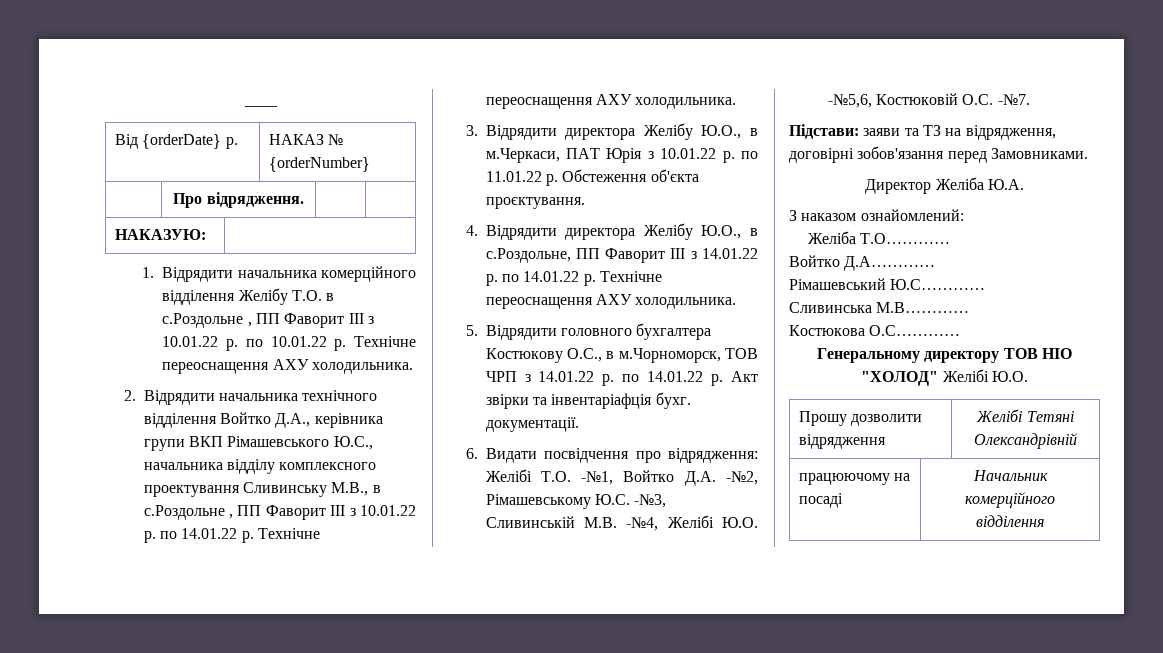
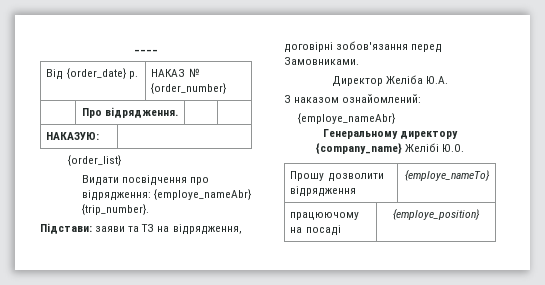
- Від {orderDate} р. | НАКАЗ № {orderNumber}
+ Від {order_date} р. | НАКАЗ № {order_number}
- 1. Відрядити начальника комерційного відділення Желібу Т.О. в с.Роздольне , ПП Фаворит ІІІ з 10.01.22 р. по 10.01.22 р. Технічне переоснащення АХУ холодильника.
- 2. Відрядити начальника технічного відділення Войтко Д.А., керівника групи ВКП Рімашевського Ю.С., начальника відділу комплексного проектування Сливинську М.В., в с.Роздольне , ПП Фаворит ІІІ з 10.01.22 р. по 14.01.22 р. Технічне переоснащення АХУ холодильника.
- 3. Відрядити директора Желібу Ю.О., в м.Черкаси, ПАТ Юрія з 10.01.22 р. по 11.01.22 р. Обстеження об'єкта проєктування.
- 4. Відрядити директора Желібу Ю.О., в с.Роздольне, ПП Фаворит ІІІ з 14.01.22 р. по 14.01.22 р. Технічне переоснащення АХУ холодильника.
- 5. Відрядити головного бухгалтера Костюкову О.С., в м.Чорноморск, ТОВ ЧРП з 14.01.22 р. по 14.01.22 р. Акт звірки та інвентаріафція бухг. документації.
- 6. Видати посвідчення про відрядження: Желібі Т.О. -№1, Войтко Д.А. -№2, Рімашевському Ю.С. -№3, Сливинській М.В. -№4, Желібі Ю.О. -№5,6, Костюковій О.С. -№7.
+ {order_list}
+ Видати посвідчення про відрядження: {employe_nameAbr} {trip_number}.
  З наказом ознайомлений:
- Желіба Т.О…………
- Войтко Д.А…………
- Рімашевський Ю.С…………
- Сливинська М.В…………
- Костюкова О.С…………
+ {employe_nameAbr}
- Генеральному директору ТОВ НІО "ХОЛОД" Желібі Ю.О.
+ Генеральному директору {company_name} Желібі Ю.О.
- Прошу дозволити відрядження | Желібі Тетяні Олександрівній
+ Прошу дозволити відрядження | {employe_nameTo}
- працюючому на посаді | Начальник комерційного відділення
+ працюючому на посаді | {employe_position}

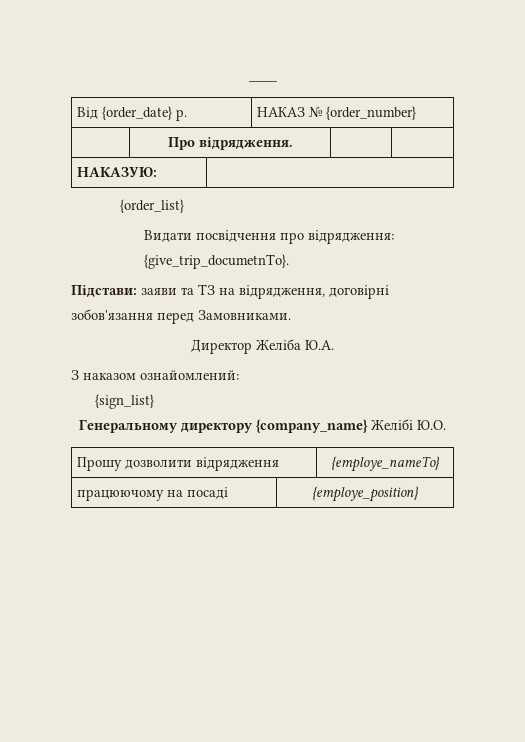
- Видати посвідчення про відрядження: {employe_nameAbr} {trip_number}.
+ Видати посвідчення про відрядження: {give_trip_documetnTo}.
  З наказом ознайомлений:
- {employe_nameAbr}
+ {sign_list}

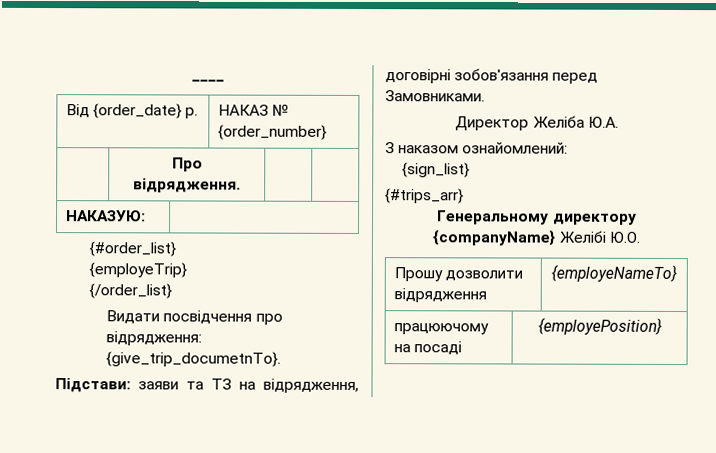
- {order_list}
+ {#order_list}
+ {employeTrip}
+ {/order_list}
+ {#trips_arr}
- Генеральному директору {company_name} Желібі Ю.О.
+ Генеральному директору {companyName} Желібі Ю.О.
- Прошу дозволити відрядження | {employe_nameTo}
+ Прошу дозволити відрядження | {employeNameTo}
- працюючому на посаді | {employe_position}
+ працюючому на посаді | {employePosition}

